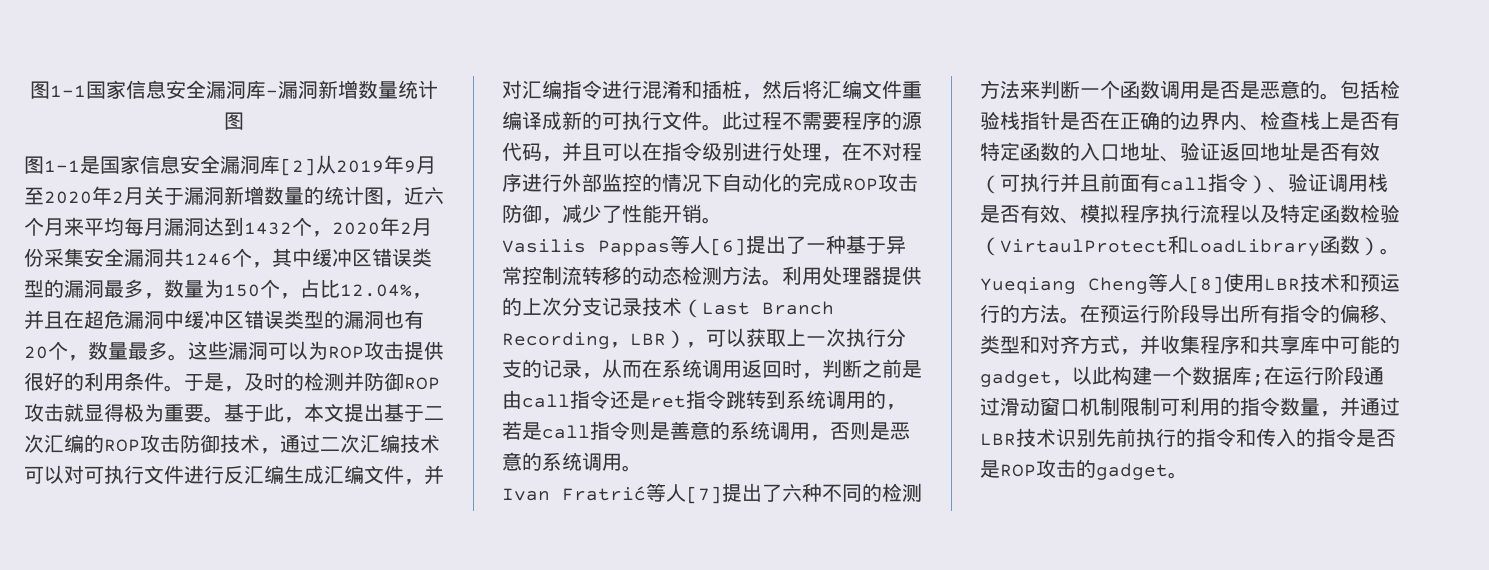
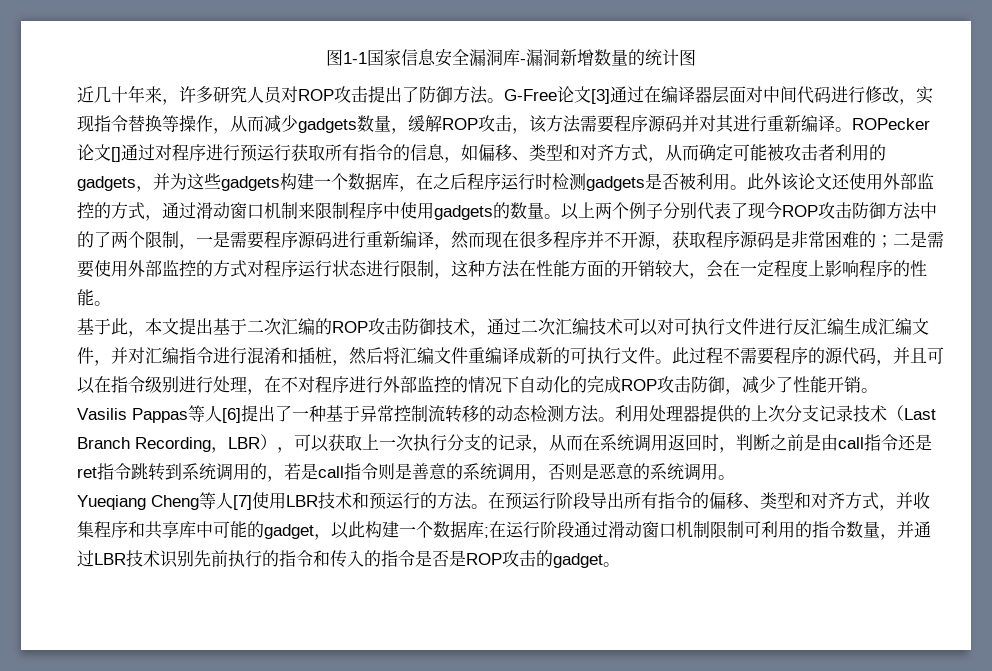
- 图1-1国家信息安全漏洞库-漏洞新增数量统计图
+ 图1-1国家信息安全漏洞库-漏洞新增数量的统计图
- 图1-1是国家信息安全漏洞库[2]从2019年9月至2020年2月关于漏洞新增数量的统计图，近六个月来平均每月漏洞达到1432个，2020年2月份采集安全漏洞共1246个，其中缓冲区错误类型的漏洞最多，数量为150个，占比12.04%，并且在超危漏洞中缓冲区错误类型的漏洞也有20个，数量最多。这些漏洞可以为ROP攻击提供很好的利用条件。于是，及时的检测并防御ROP攻击就显得极为重要。基于此，本文提出基于二次汇编的ROP攻击防御技术，通过二次汇编技术可以对可执行文件进行反汇编生成汇编文件，并对汇编指令进行混淆和插桩，然后将汇编文件重编译成新的可执行文件。
+ 近几十年来，许多研究人员对ROP攻击提出了防御方法。G-Free论文[3]通过在编译器层面对中间代码进行修改，实现指令替换等操作，从而减少gadgets数量，缓解ROP攻击，该方法需要程序源码并对其进行重新编译。ROPecker论文[]通过对程序进行预运行获取所有指令的信息，如偏移、类型和对齐方式，从而确定可能被攻击者利用的gadgets，并为这些gadgets构建一个数据库，在之后程序运行时检测gadgets是否被利用。此外该论文还使用外部监控的方式，通过滑动窗口机制来限制程序中使用gadgets的数量。以上两个例子分别代表了现今ROP攻击防御方法中的了两个限制，一是需要程序源码进行重新编译，然而现在很多程序并不开源，获取程序源码是非常困难的；二是需要使用外部监控的方式对程序运行状态进行限制，这种方法在性能方面的开销较大，会在一定程度上影响程序的性能。
+ 基于此，本文提出基于二次汇编的ROP攻击防御技术，通过二次汇编技术可以对可执行文件进行反汇编生成汇编文件，并对汇编指令进行混淆和插桩，然后将汇编文件重编译成新的可执行文件。
- Ivan Fratrić等人[7]提出了六种不同的检测方法来判断一个函数调用是否是恶意的。包括检验栈指针是否在正确的边界内、检查栈上是否有特定函数的入口地址、验证返回地址是否有效（可执行并且前面有call指令）、验证调用栈是否有效、模拟程序执行流程以及特定函数检验（VirtaulProtect和LoadLibrary函数）。
- Yueqiang Cheng等人[8]使用LBR技术和预运行的方法。
+ Yueqiang Cheng等人[7]使用LBR技术和预运行的方法。

